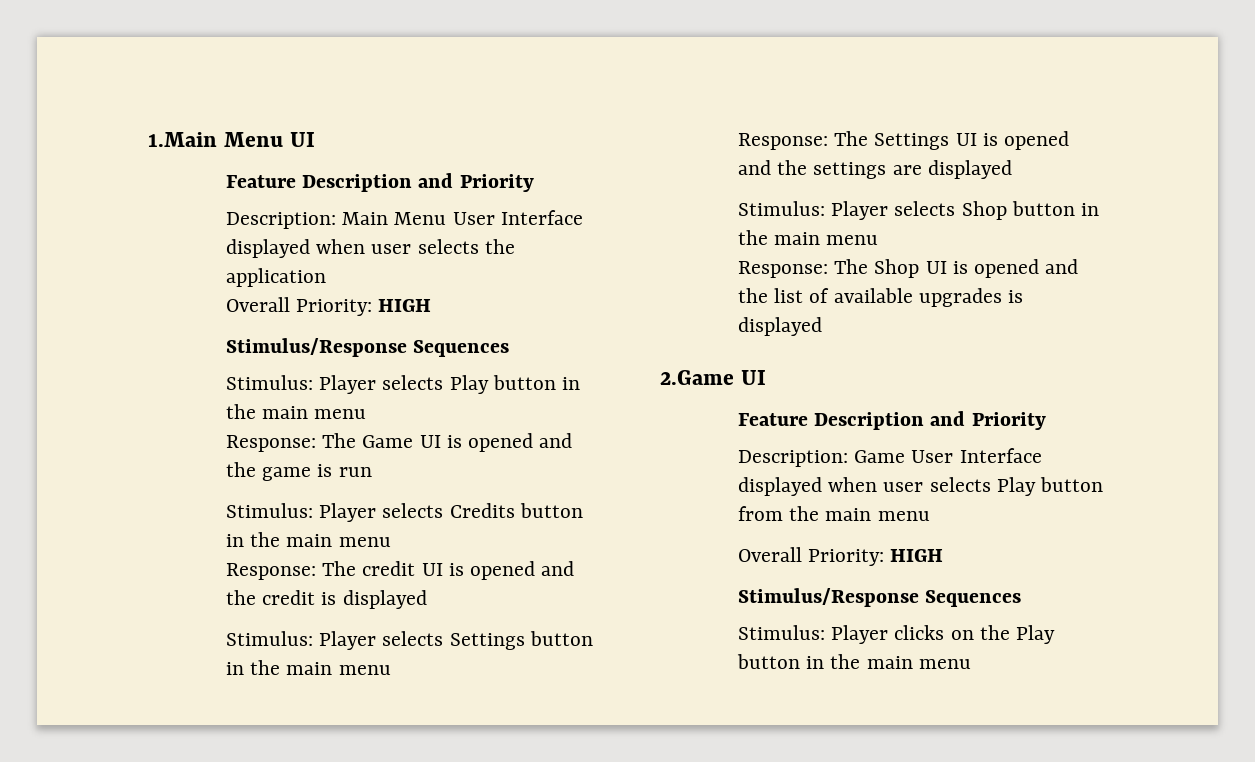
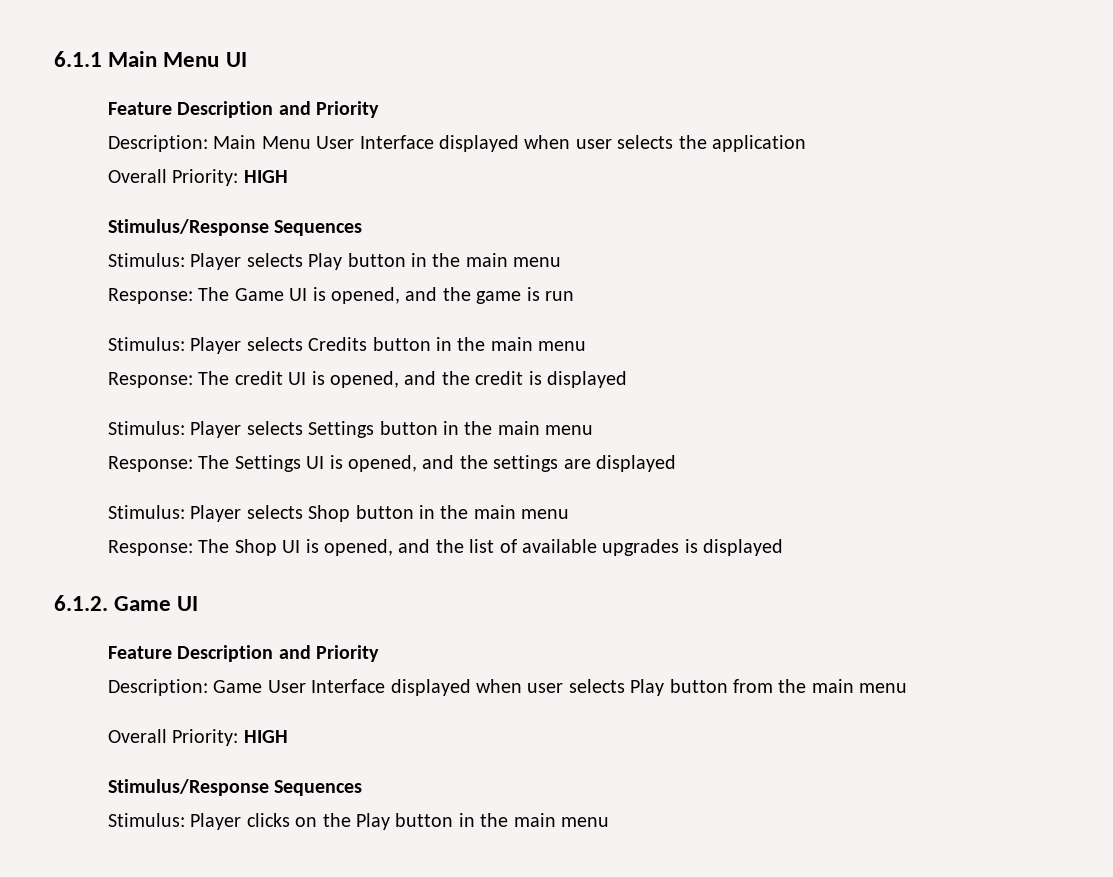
- 1.Main Menu UI
+ 6.1.1 Main Menu UI
- Response: The Game UI is opened and the game is run
+ Response: The Game UI is opened, and the game is run
- Response: The credit UI is opened and the credit is displayed
+ Response: The credit UI is opened, and the credit is displayed
- Response: The Settings UI is opened and the settings are displayed
+ Response: The Settings UI is opened, and the settings are displayed
- Response: The Shop UI is opened and the list of available upgrades is displayed
+ Response: The Shop UI is opened, and the list of available upgrades is displayed
- 2.Game UI
+ 6.1.2. Game UI

